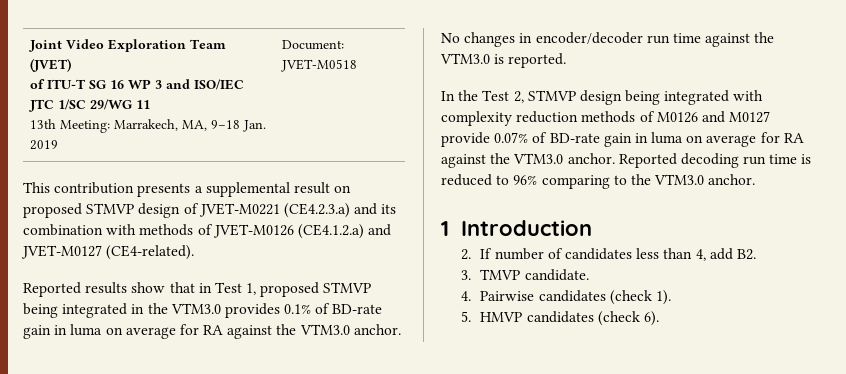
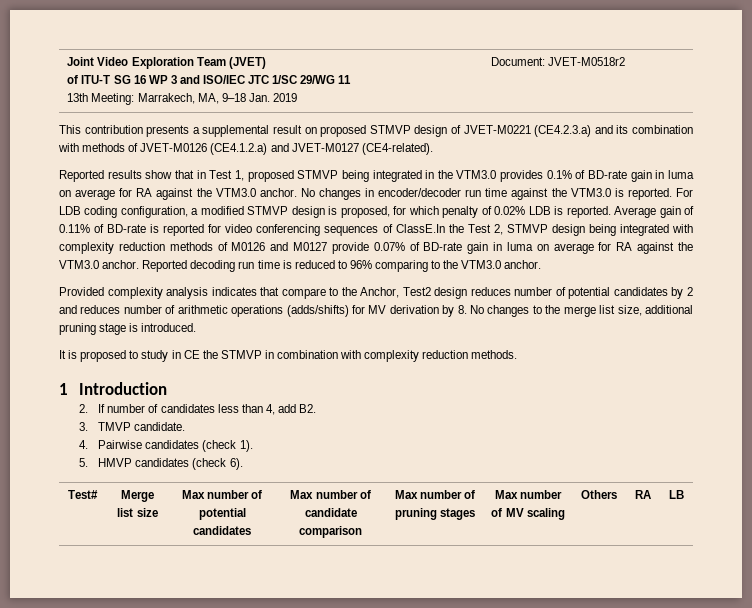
  Joint Video Exploration Team (JVET)
  of ITU-T SG 16 WP 3 and ISO/IEC JTC 1/SC 29/WG 11
- 13th Meeting: Marrakech, MA, 9–18 Jan. 2019 | Document: JVET-M0518
+ 13th Meeting: Marrakech, MA, 9–18 Jan. 2019 | Document: JVET-M0518r2
- No changes in encoder/decoder run time against the VTM3.0 is reported.
- In the Test 2, STMVP design being integrated with complexity reduction methods of M0126 and M0127 provide 0.07% of BD-rate gain in luma on average for RA against the VTM3.0 anchor.
+ No changes in encoder/decoder run time against the VTM3.0 is reported. For LDB coding configuration, a modified STMVP design is proposed, for which penalty of 0.02% LDB is reported. Average gain of 0.11% of BD-rate is reported for video conferencing sequences of ClassE.In the Test 2, STMVP design being integrated with complexity reduction methods of M0126 and M0127 provide 0.07% of BD-rate gain in luma on average for RA against the VTM3.0 anchor.
+ Provided complexity analysis indicates that compare to the Anchor, Test2 design reduces number of potential candidates by 2 and reduces number of arithmetic operations (adds/shifts) for MV derivation by 8. No changes to the merge list size, additional pruning stage is introduced.
+ It is proposed to study in CE the STMVP in combination with complexity reduction methods.
+ Test# | Merge list size | Max number of potential candidates | Max number of candidate comparison | Max number of pruning stages | Max number of MV scaling | Others | RA | LB

